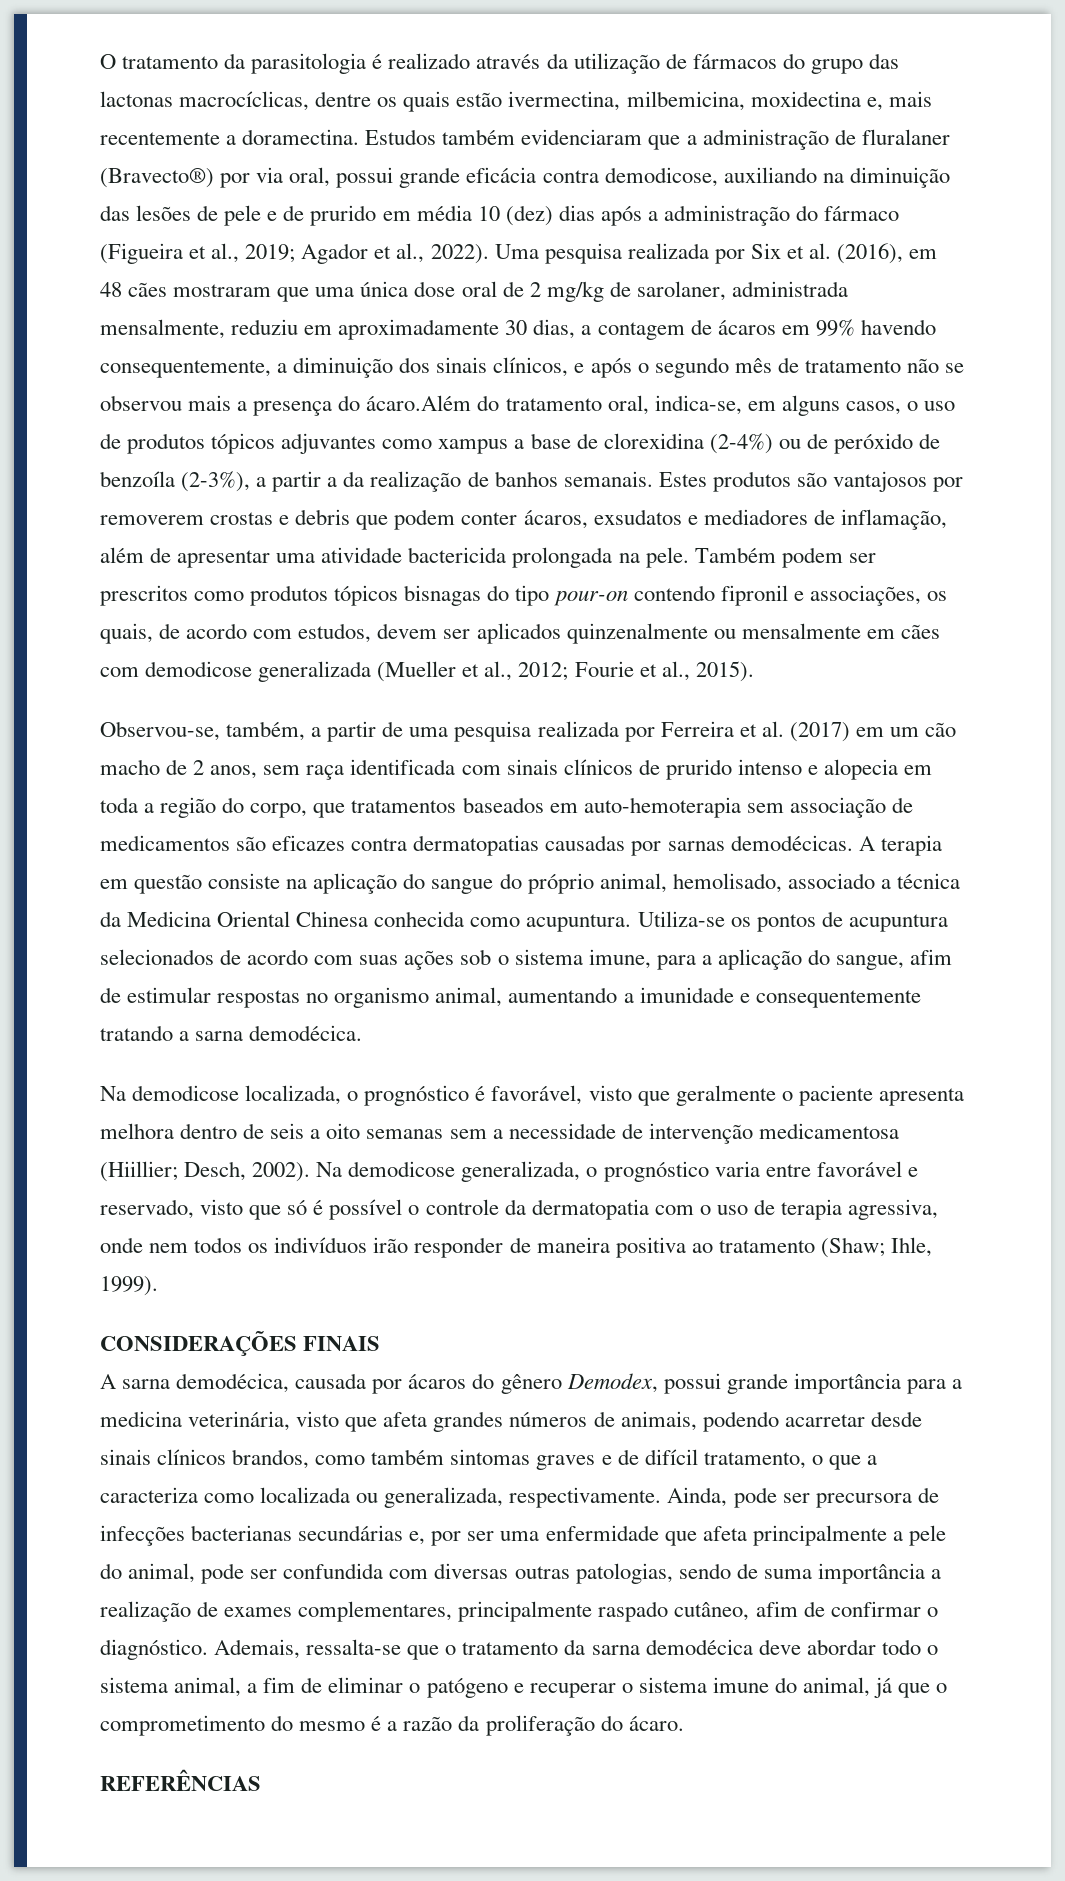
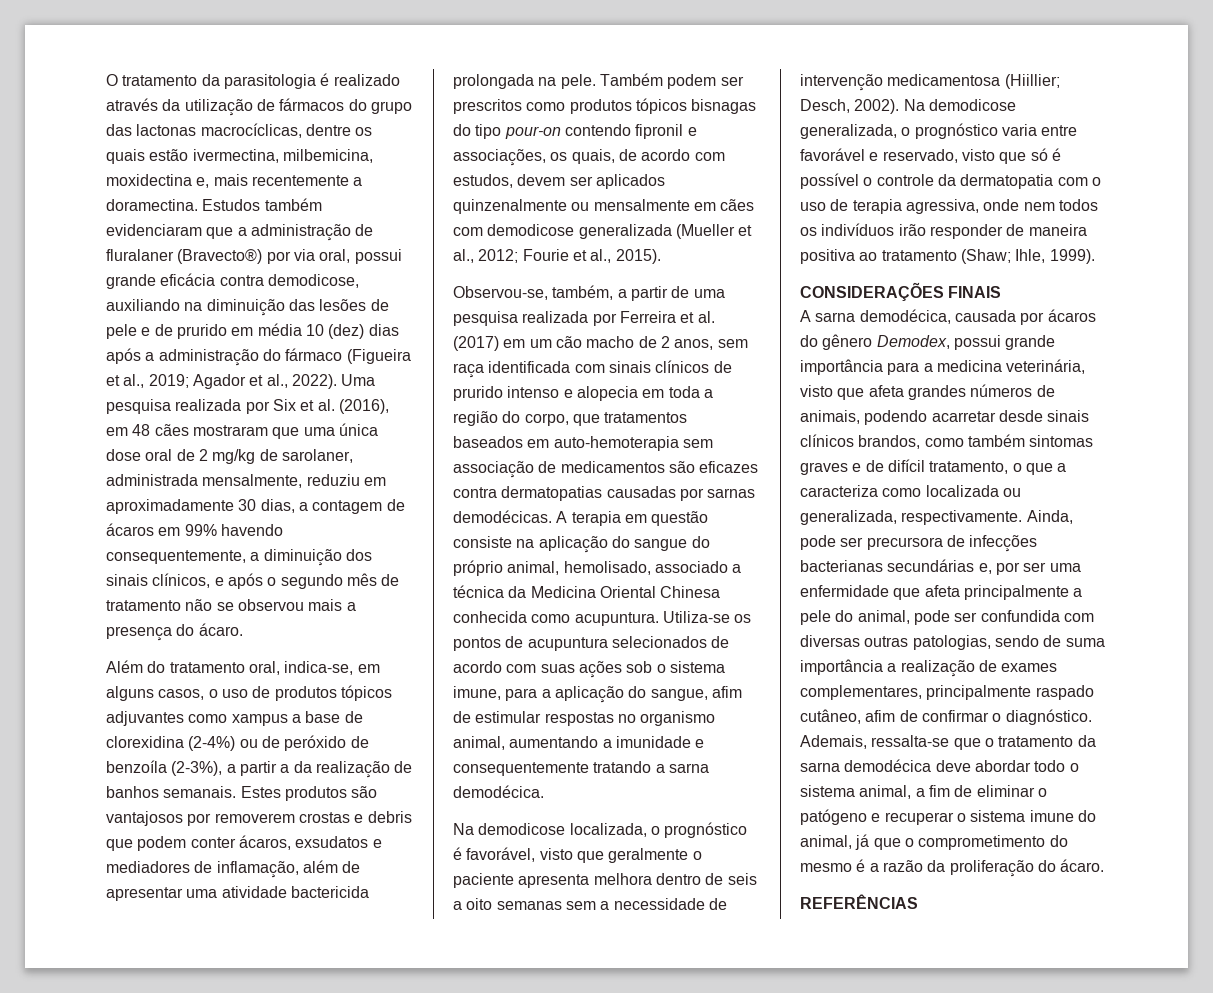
- Uma pesquisa realizada por Six et al. (2016), em 48 cães mostraram que uma única dose oral de 2 mg/kg de sarolaner, administrada mensalmente, reduziu em aproximadamente 30 dias, a contagem de ácaros em 99% havendo consequentemente, a diminuição dos sinais clínicos, e após o segundo mês de tratamento não se observou mais a presença do ácaro.Além do tratamento oral, indica-se, em alguns casos, o uso de produtos tópicos adjuvantes como xampus a base de clorexidina (2-4%) ou de peróxido de benzoíla (2-3%), a partir a da realização de banhos semanais.
+ Uma pesquisa realizada por Six et al. (2016), em 48 cães mostraram que uma única dose oral de 2 mg/kg de sarolaner, administrada mensalmente, reduziu em aproximadamente 30 dias, a contagem de ácaros em 99% havendo consequentemente, a diminuição dos sinais clínicos, e após o segundo mês de tratamento não se observou mais a presença do ácaro.
+ Além do tratamento oral, indica-se, em alguns casos, o uso de produtos tópicos adjuvantes como xampus a base de clorexidina (2-4%) ou de peróxido de benzoíla (2-3%), a partir a da realização de banhos semanais.

